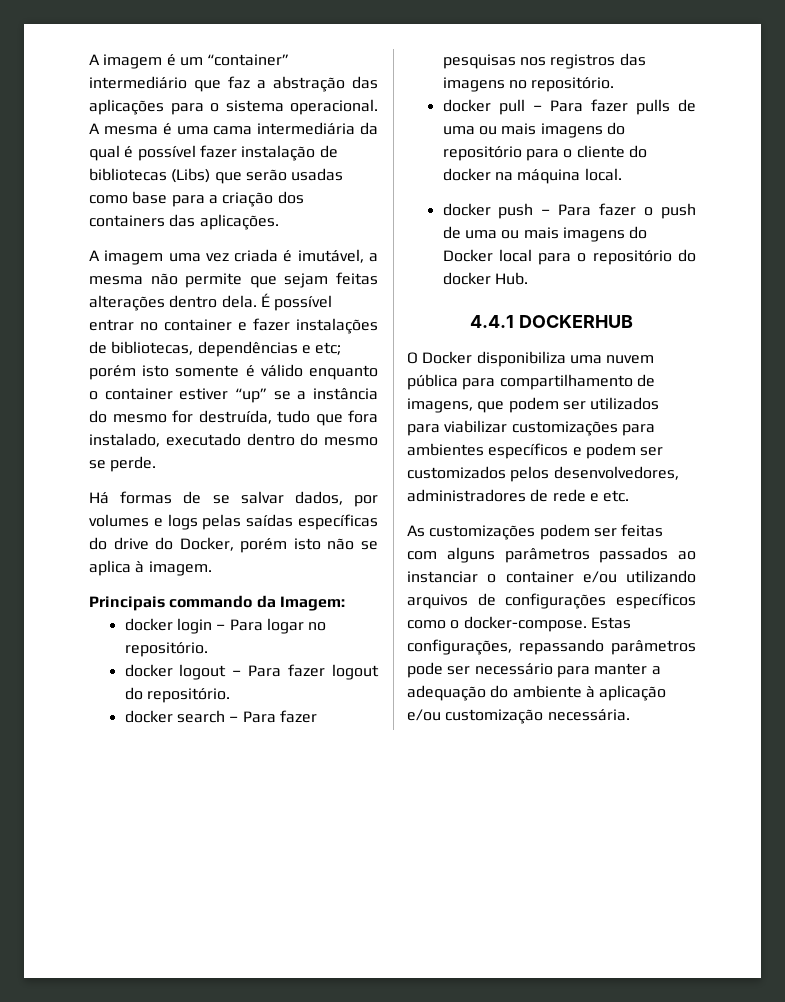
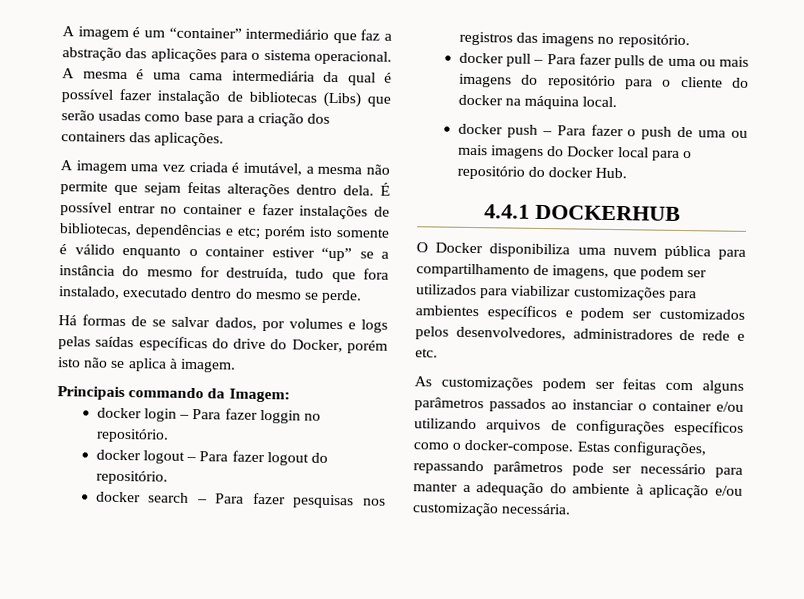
- docker login – Para logar no repositório.
+ docker login – Para fazer loggin no repositório.

